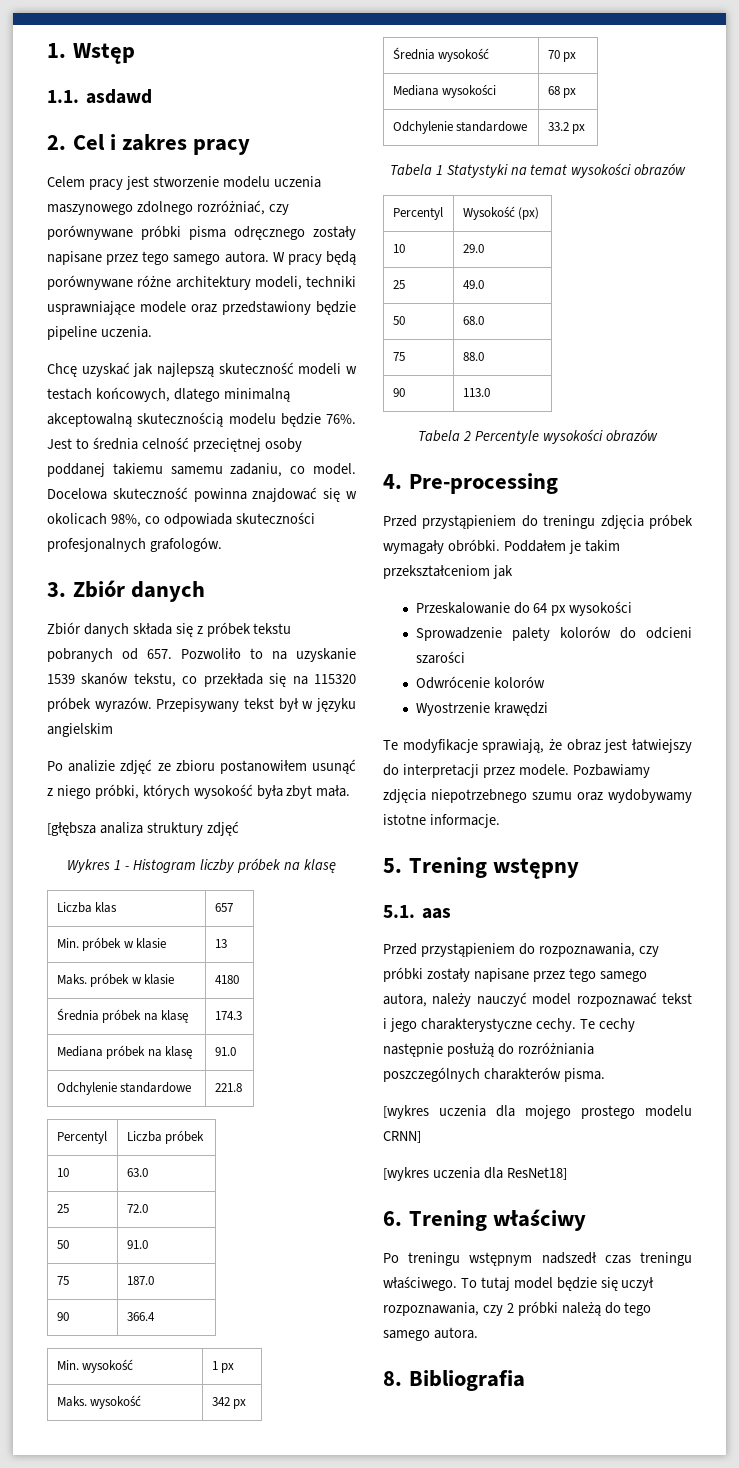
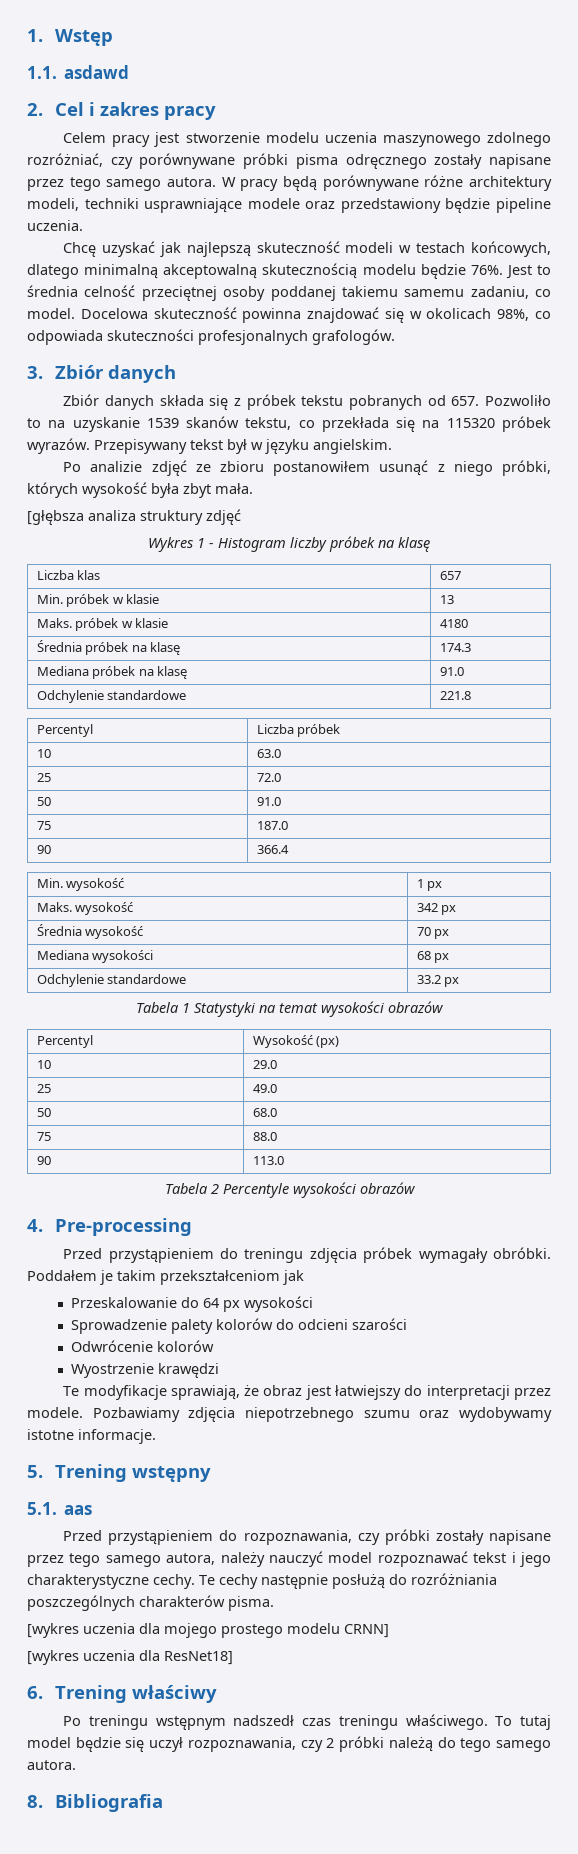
- Przepisywany tekst był w języku angielskim
+ Przepisywany tekst był w języku angielskim.

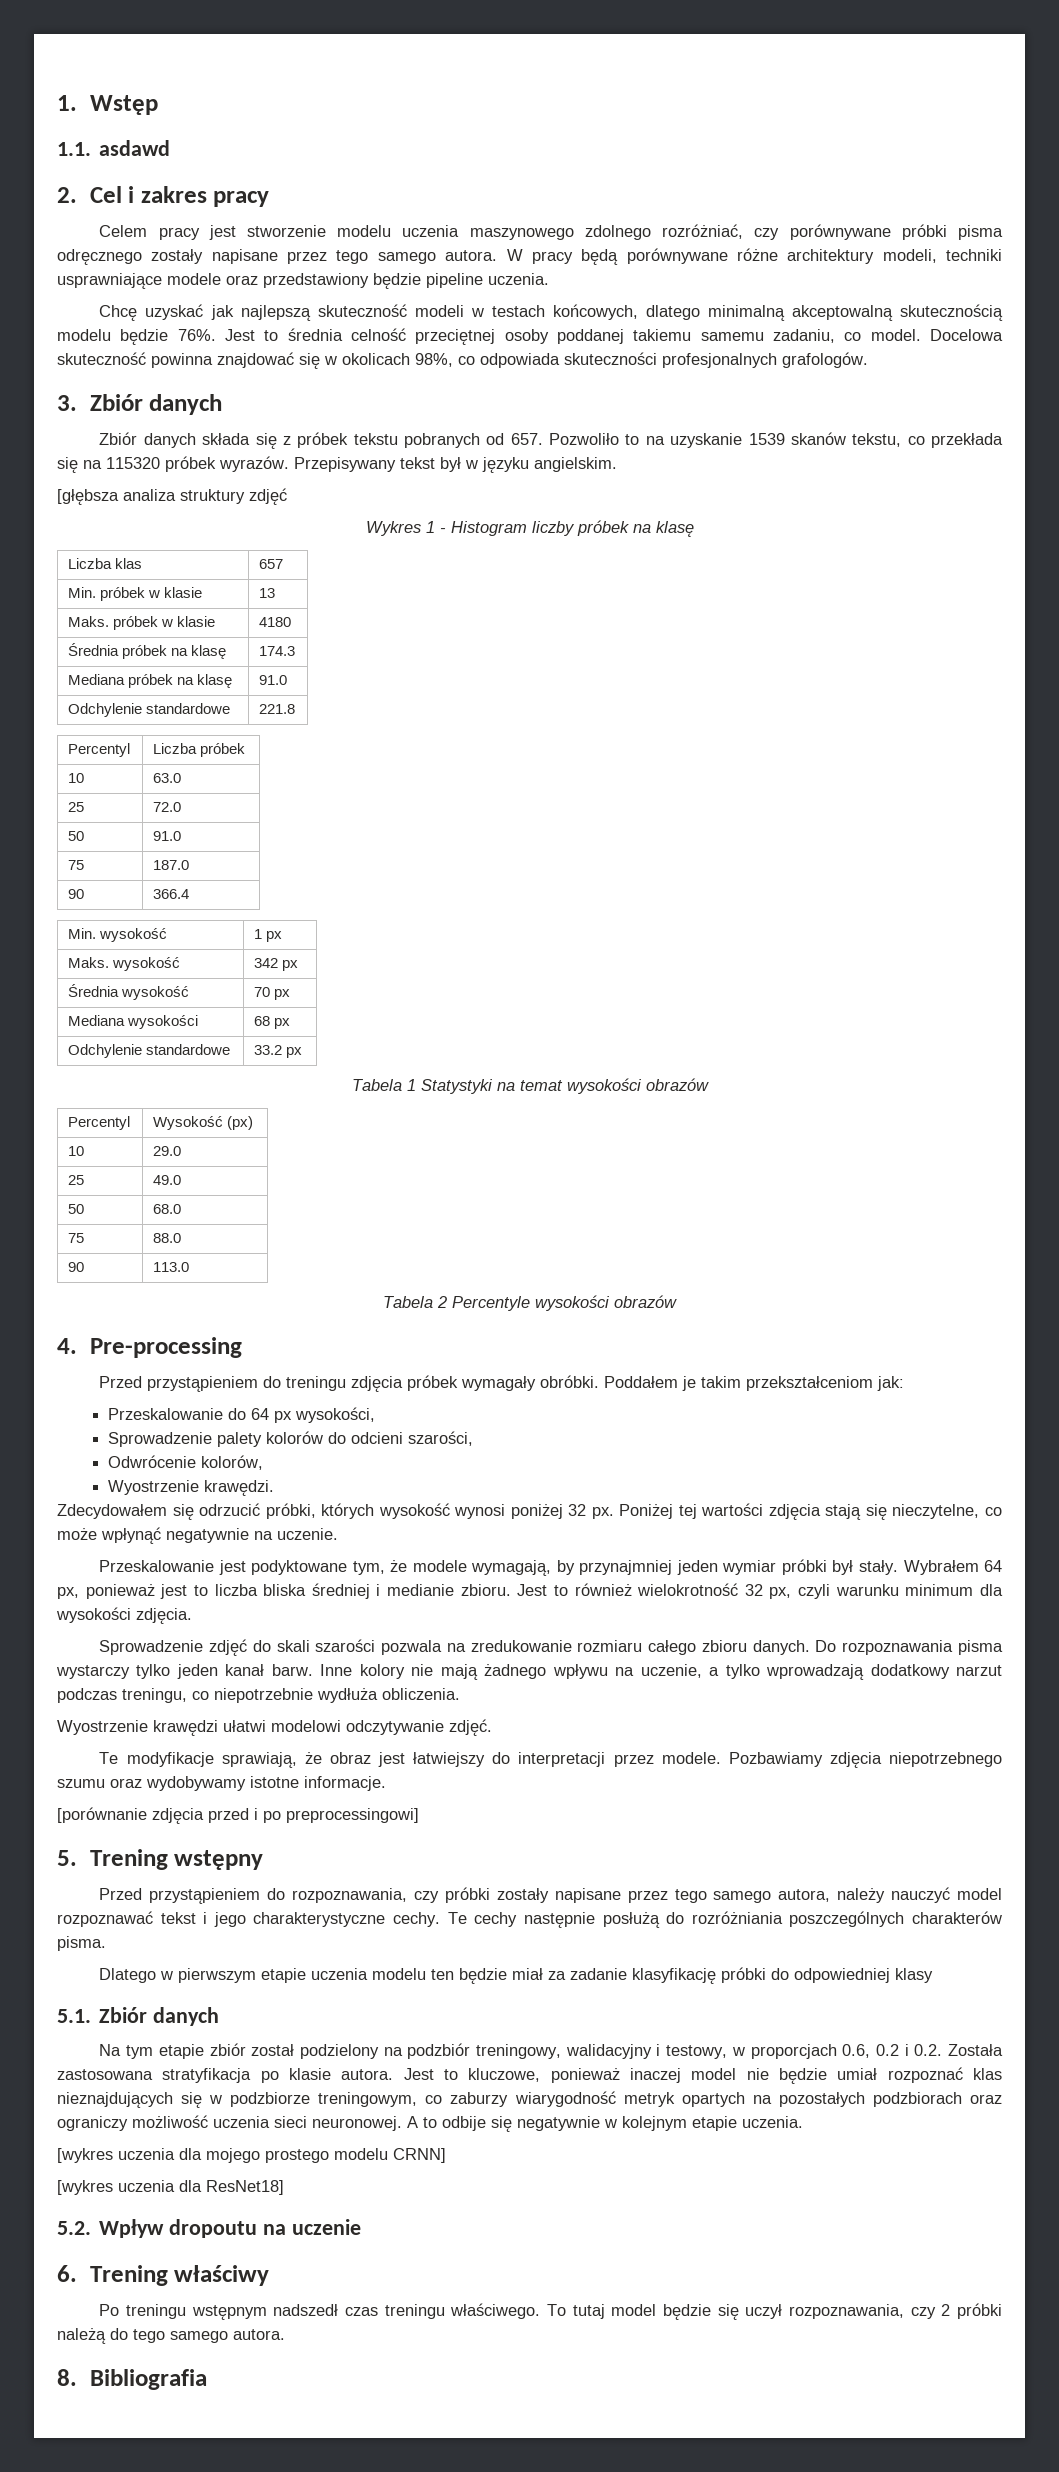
- Po analizie zdjęć ze zbioru postanowiłem usunąć z niego próbki, których wysokość była zbyt mała.
- Poddałem je takim przekształceniom jak
+ Poddałem je takim przekształceniom jak:
- Przeskalowanie do 64 px wysokości
+ Przeskalowanie do 64 px wysokości,
- Sprowadzenie palety kolorów do odcieni szarości
+ Sprowadzenie palety kolorów do odcieni szarości,
- Odwrócenie kolorów
- Wyostrzenie krawędzi
+ Odwrócenie kolorów,
+ Wyostrzenie krawędzi.
+ Zdecydowałem się odrzucić próbki, których wysokość wynosi poniżej 32 px. Poniżej tej wartości zdjęcia stają się nieczytelne, co może wpłynąć negatywnie na uczenie.
+ Przeskalowanie jest podyktowane tym, że modele wymagają, by przynajmniej jeden wymiar próbki był stały. Wybrałem 64 px, ponieważ jest to liczba bliska średniej i medianie zbioru. Jest to również wielokrotność 32 px, czyli warunku minimum dla wysokości zdjęcia.
+ Sprowadzenie zdjęć do skali szarości pozwala na zredukowanie rozmiaru całego zbioru danych. Do rozpoznawania pisma wystarczy tylko jeden kanał barw. Inne kolory nie mają żadnego wpływu na uczenie, a tylko wprowadzają dodatkowy narzut podczas treningu, co niepotrzebnie wydłuża obliczenia.
+ Wyostrzenie krawędzi ułatwi modelowi odczytywanie zdjęć.
+ [porównanie zdjęcia przed i po preprocessingowi]
- 5.1. aas
+ Dlatego w pierwszym etapie uczenia modelu ten będzie miał za zadanie klasyfikację próbki do odpowiedniej klasy
+ 5.1. Zbiór danych
+ Na tym etapie zbiór został podzielony na podzbiór treningowy, walidacyjny i testowy, w proporcjach 0.6, 0.2 i 0.2. Została zastosowana stratyfikacja po klasie autora. Jest to kluczowe, ponieważ inaczej model nie będzie umiał rozpoznać klas nieznajdujących się w podzbiorze treningowym, co zaburzy wiarygodność metryk opartych na pozostałych podzbiorach oraz ograniczy możliwość uczenia sieci neuronowej. A to odbije się negatywnie w kolejnym etapie uczenia.
+ 5.2. Wpływ dropoutu na uczenie

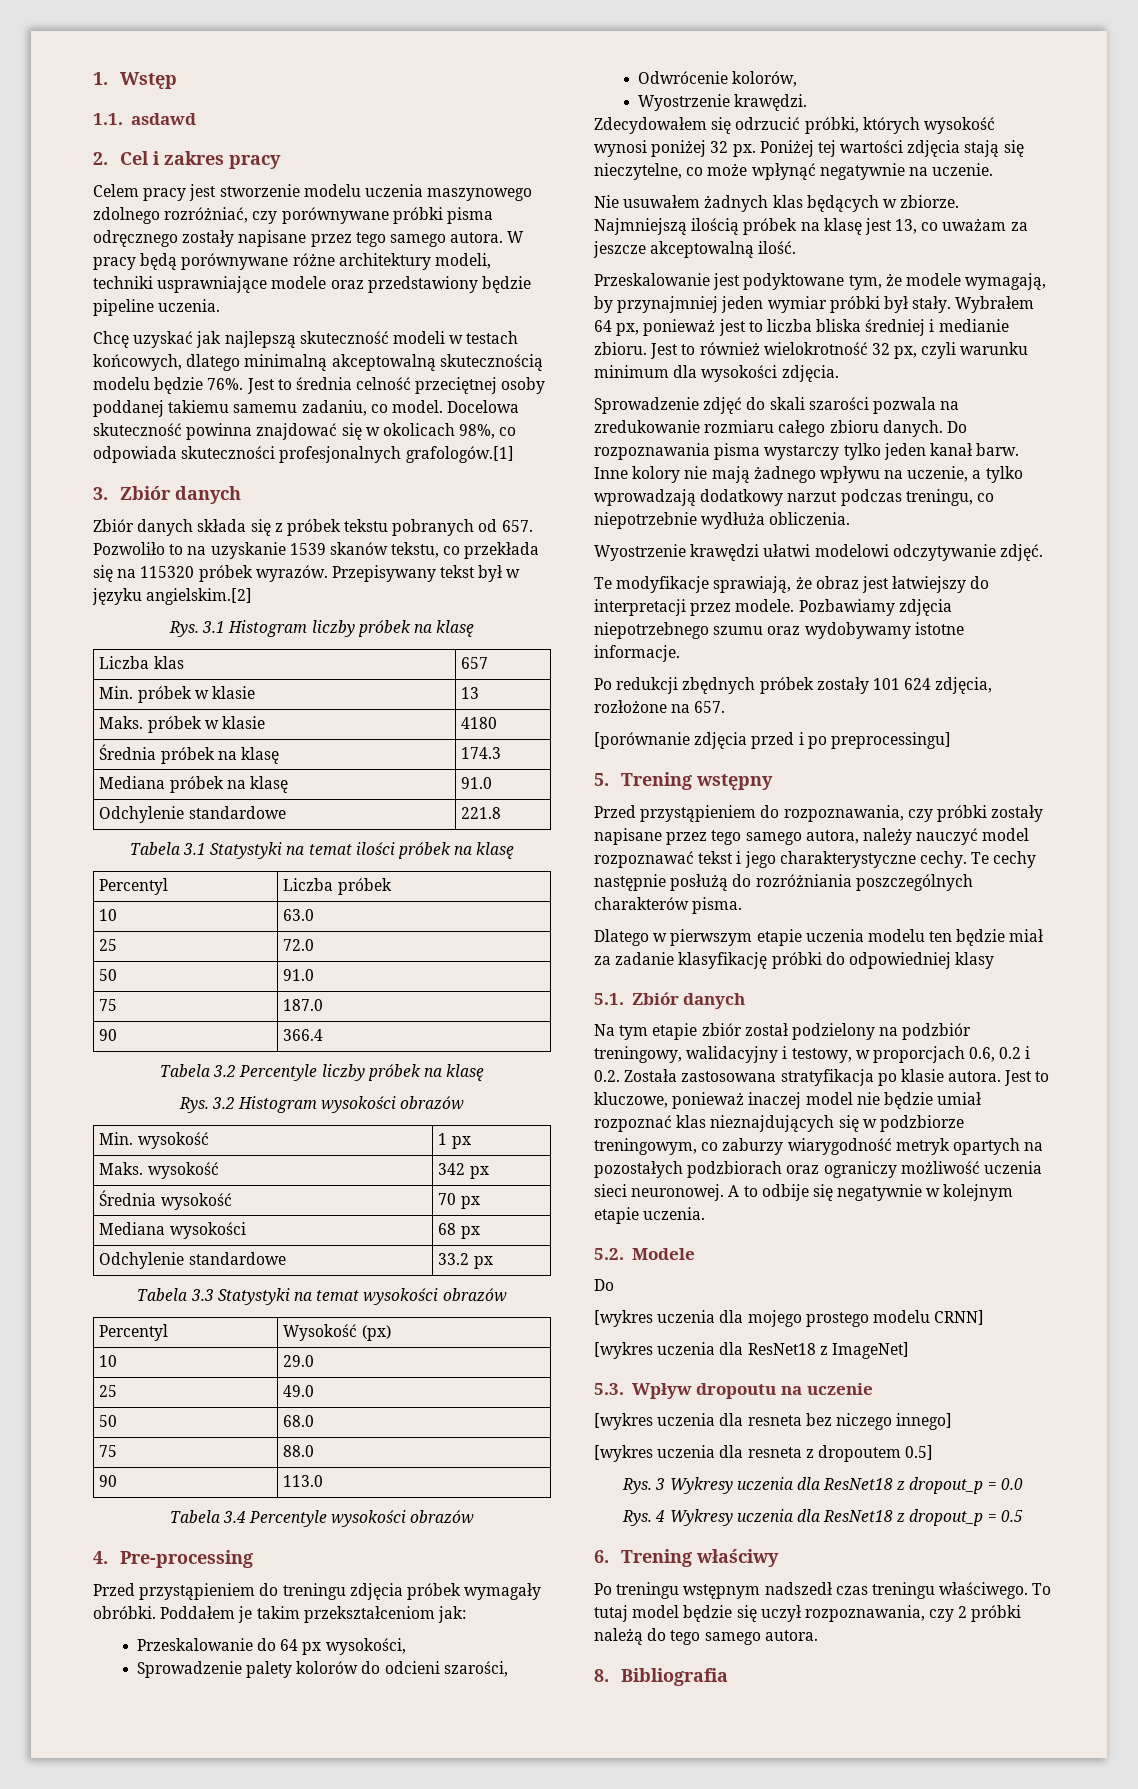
- Docelowa skuteczność powinna znajdować się w okolicach 98%, co odpowiada skuteczności profesjonalnych grafologów.
+ Docelowa skuteczność powinna znajdować się w okolicach 98%, co odpowiada skuteczności profesjonalnych grafologów.[1]
- Przepisywany tekst był w języku angielskim.
- [głębsza analiza struktury zdjęć
- Wykres 1 - Histogram liczby próbek na klasę
+ Przepisywany tekst był w języku angielskim.[2]
+ Rys. 3.1 Histogram liczby próbek na klasę
+ Tabela 3.1 Statystyki na temat ilości próbek na klasę
+ Tabela 3.2 Percentyle liczby próbek na klasę
+ Rys. 3.2 Histogram wysokości obrazów
- Tabela 1 Statystyki na temat wysokości obrazów
+ Tabela 3.3 Statystyki na temat wysokości obrazów
- Tabela 2 Percentyle wysokości obrazów
+ Tabela 3.4 Percentyle wysokości obrazów
+ Nie usuwałem żadnych klas będących w zbiorze. Najmniejszą ilością próbek na klasę jest 13, co uważam za jeszcze akceptowalną ilość.
+ Po redukcji zbędnych próbek zostały 101 624 zdjęcia, rozłożone na 657.
- [porównanie zdjęcia przed i po preprocessingowi]
+ [porównanie zdjęcia przed i po preprocessingu]
+ 5.2. Modele
+ Do
- [wykres uczenia dla ResNet18]
- 5.2. Wpływ dropoutu na uczenie
+ [wykres uczenia dla ResNet18 z ImageNet]
+ 5.3. Wpływ dropoutu na uczenie
+ [wykres uczenia dla resneta bez niczego innego]
+ [wykres uczenia dla resneta z dropoutem 0.5]
+ Rys. 3 Wykresy uczenia dla ResNet18 z dropout_p = 0.0
+ Rys. 4 Wykresy uczenia dla ResNet18 z dropout_p = 0.5

